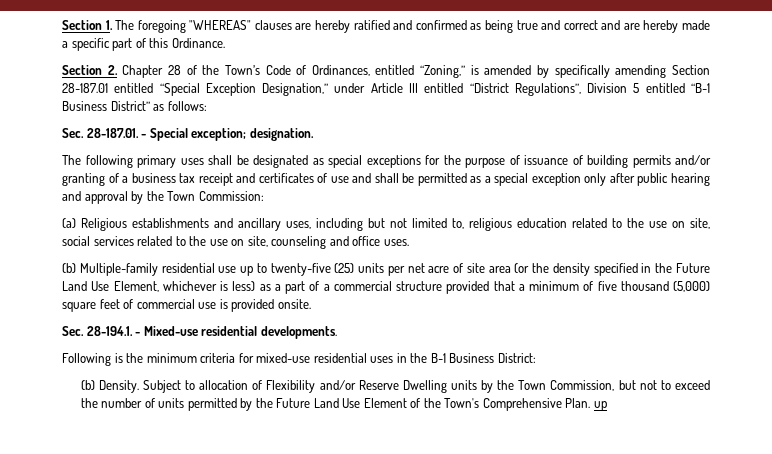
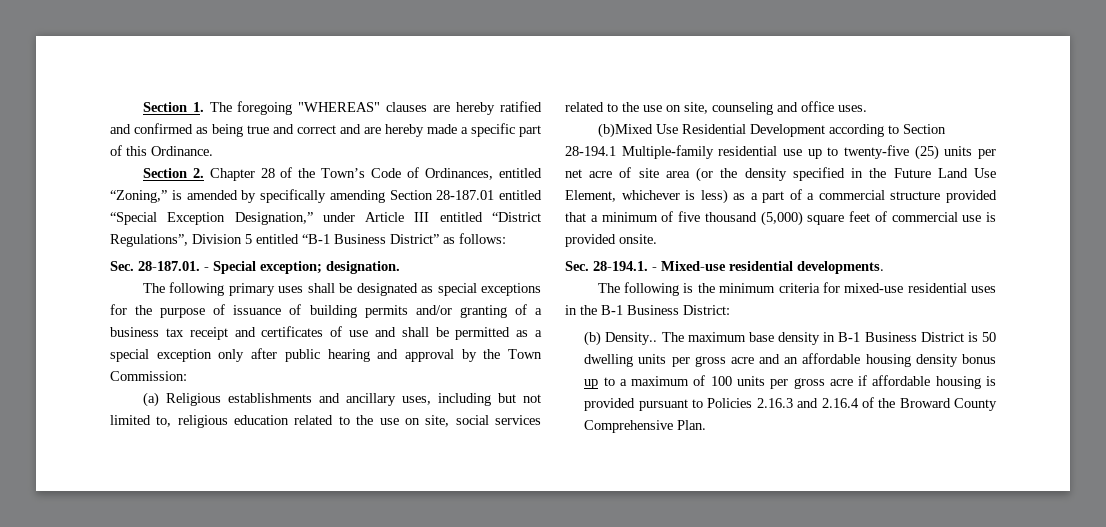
- (b) Multiple-family residential use up to twenty-five (25) units per net acre of site area (or the density specified in the Future Land Use Element, whichever is less) as a part of a commercial structure provided that a minimum of five thousand (5,000) square feet of commercial use is provided onsite.
+ (b)Mixed Use Residential Development according to Section 28-194.1 Multiple-family residential use up to twenty-five (25) units per net acre of site area (or the density specified in the Future Land Use Element, whichever is less) as a part of a commercial structure provided that a minimum of five thousand (5,000) square feet of commercial use is provided onsite.
- Following is the minimum criteria for mixed-use residential uses in the B-1 Business District:
+ The following is the minimum criteria for mixed-use residential uses in the B-1 Business District:
- (b) Density. Subject to allocation of Flexibility and/or Reserve Dwelling units by the Town Commission, but not to exceed the number of units permitted by the Future Land Use Element of the Town's Comprehensive Plan. up
+ (b) Density.. The maximum base density in B-1 Business District is 50 dwelling units per gross acre and an affordable housing density bonus up to a maximum of 100 units per gross acre if affordable housing is provided pursuant to Policies 2.16.3 and 2.16.4 of the Broward County Comprehensive Plan.

